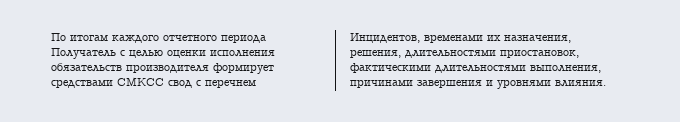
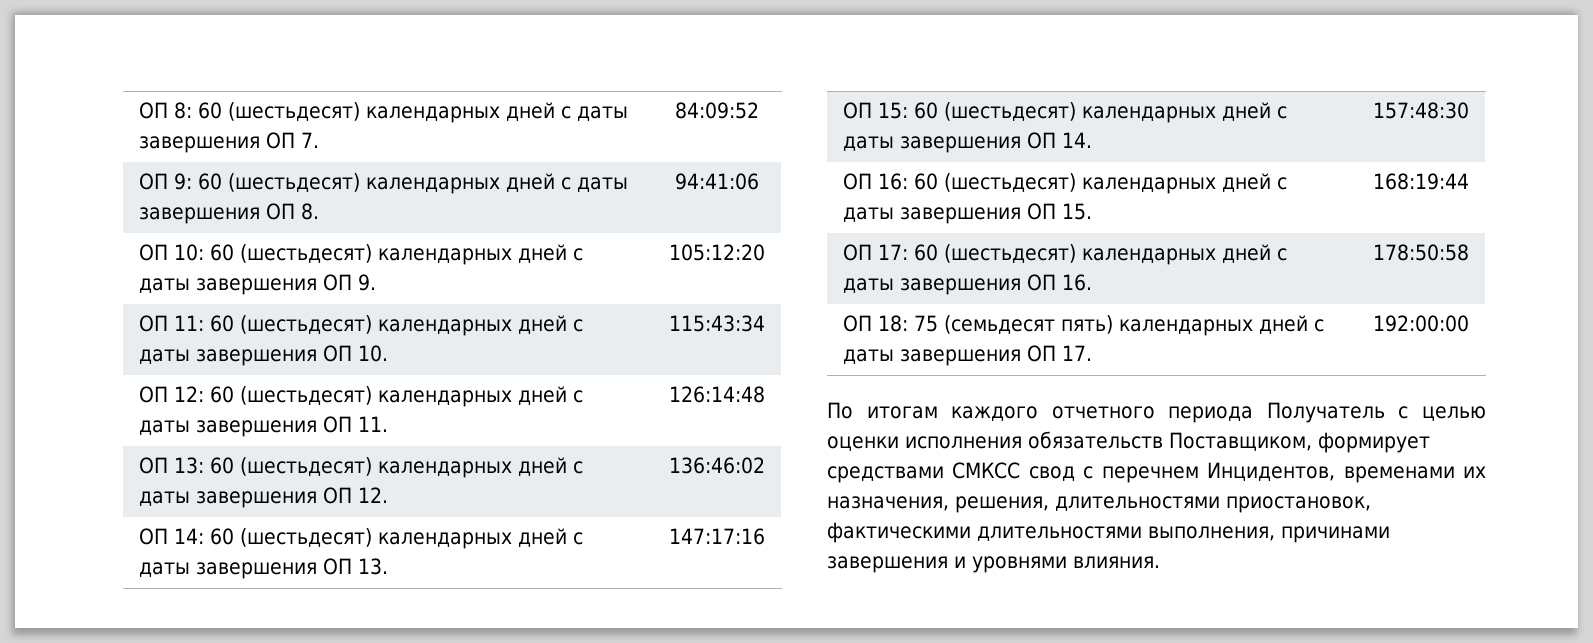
+ ОП 8: 60 (шестьдесят) календарных дней с даты завершения ОП 7. | 84:09:52
+ ОП 9: 60 (шестьдесят) календарных дней с даты завершения ОП 8. | 94:41:06
+ ОП 10: 60 (шестьдесят) календарных дней с даты завершения ОП 9. | 105:12:20
+ ОП 11: 60 (шестьдесят) календарных дней с даты завершения ОП 10. | 115:43:34
+ ОП 12: 60 (шестьдесят) календарных дней с даты завершения ОП 11. | 126:14:48
+ ОП 13: 60 (шестьдесят) календарных дней с даты завершения ОП 12. | 136:46:02
+ ОП 14: 60 (шестьдесят) календарных дней с даты завершения ОП 13. | 147:17:16
+ ОП 15: 60 (шестьдесят) календарных дней с даты завершения ОП 14. | 157:48:30
+ ОП 16: 60 (шестьдесят) календарных дней с даты завершения ОП 15. | 168:19:44
+ ОП 17: 60 (шестьдесят) календарных дней с даты завершения ОП 16. | 178:50:58
+ ОП 18: 75 (семьдесят пять) календарных дней с даты завершения ОП 17. | 192:00:00
- По итогам каждого отчетного периода Получатель с целью оценки исполнения обязательств производителя формирует средствами СМКСС свод с перечнем Инцидентов, временами их назначения, решения, длительностями приостановок, фактическими длительностями выполнения, причинами завершения и уровнями влияния.
+ По итогам каждого отчетного периода Получатель с целью оценки исполнения обязательств Поставщиком, формирует средствами СМКСС свод с перечнем Инцидентов, временами их назначения, решения, длительностями приостановок, фактическими длительностями выполнения, причинами завершения и уровнями влияния.

